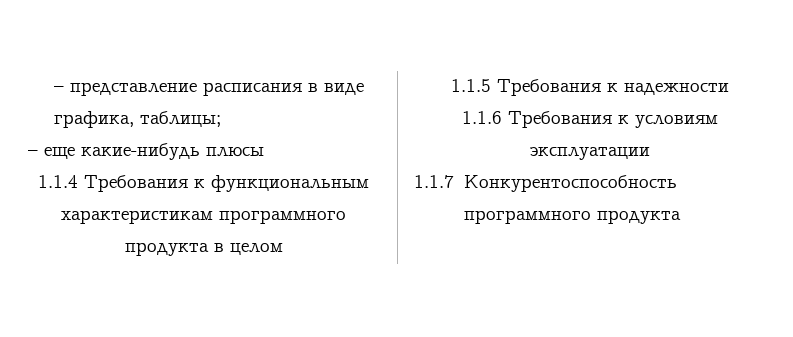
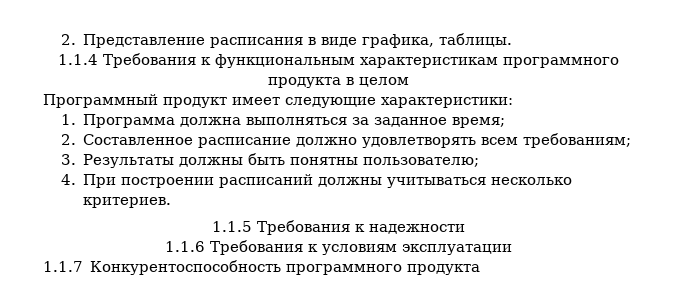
- – представление расписания в виде графика, таблицы;
- – еще какие-нибудь плюсы
+ 2. Представление расписания в виде графика, таблицы.
+ Программный продукт имеет следующие характеристики:
+ 1. Программа должна выполняться за заданное время;
+ 2. Составленное расписание должно удовлетворять всем требованиям;
+ 3. Результаты должны быть понятны пользователю;
+ 4. При построении расписаний должны учитываться несколько критериев.

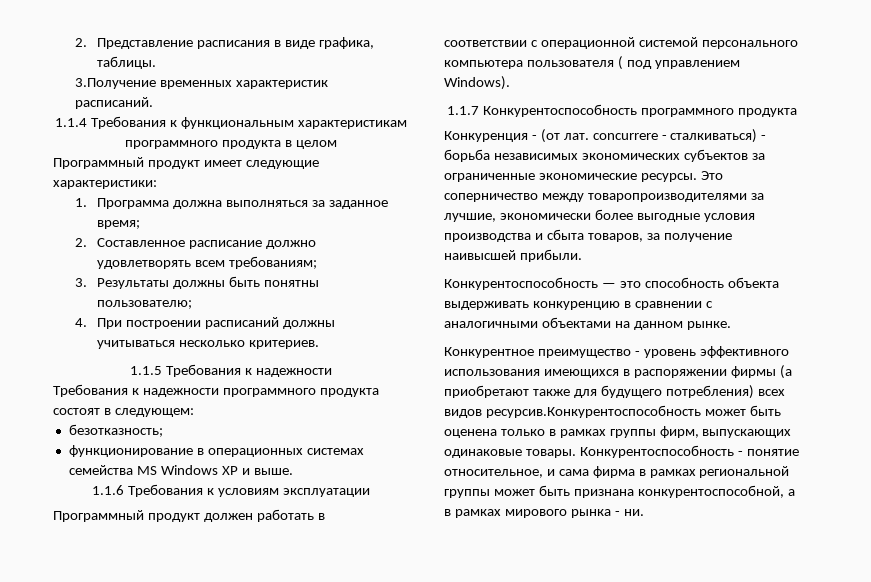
+ 3.Получение временных характеристик расписаний.
+ Требования к надежности программного продукта состоят в следующем:
+ безотказность;
+ функционирование в операционных системах семейства MS Windows XP и выше.
+ Программный продукт должен работать в соответствии с операционной системой персонального компьютера пользователя ( под управлением Windows).
  1.1.7 Конкурентоспособность программного продукта
+ Конкуренция - (от лат. concurrere - сталкиваться) - борьба независимых экономических субъектов за ограниченные экономические ресурсы. Это соперничество между товаропроизводителями за лучшие, экономически более выгодные условия производства и сбыта товаров, за получение наивысшей прибыли.
+ Конкурентоспособность — это способность объекта выдерживать конкуренцию в сравнении с аналогичными объектами на данном рынке.
+ Конкурентное преимущество - уровень эффективного использования имеющихся в распоряжении фирмы (а приобретают также для будущего потребления) всех видов ресурсив.Конкурентоспособность может быть оценена только в рамках группы фирм, выпускающих одинаковые товары. Конкурентоспособность - понятие относительное, и сама фирма в рамках региональной группы может быть признана конкурентоспособной, а в рамках мирового рынка - ни.

